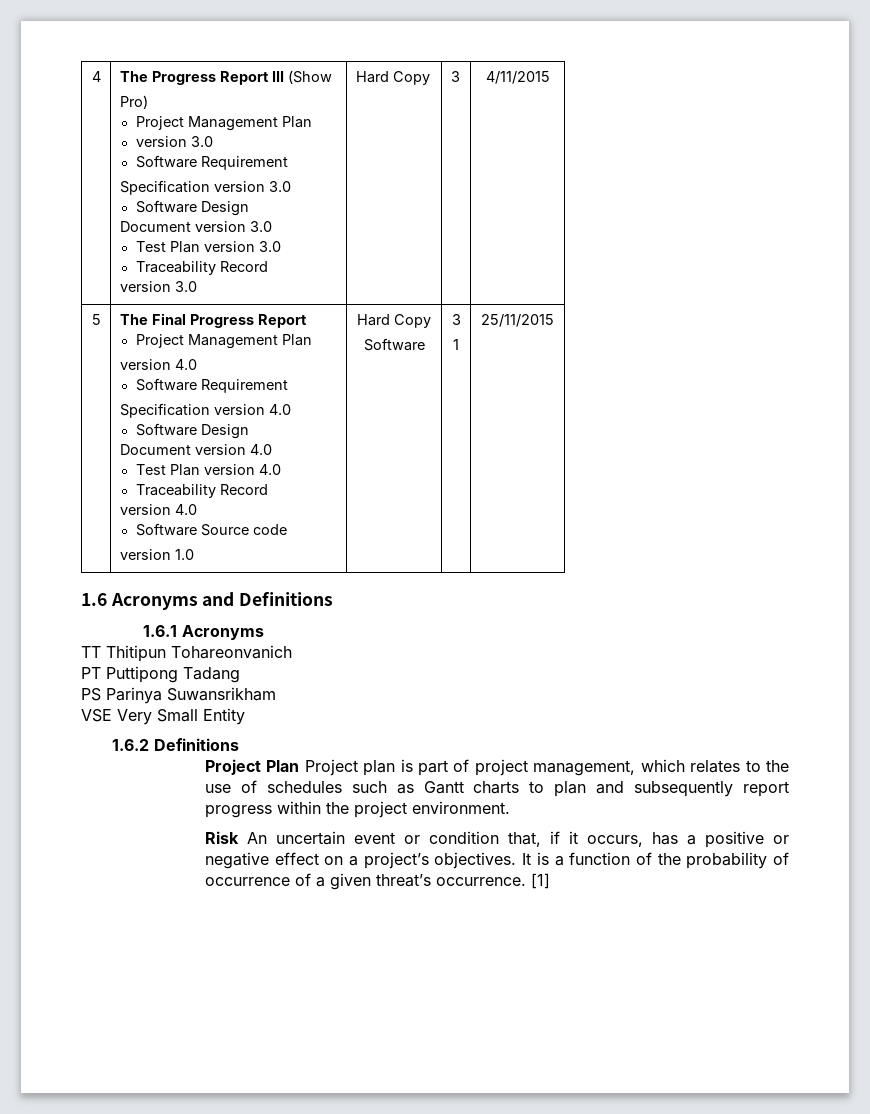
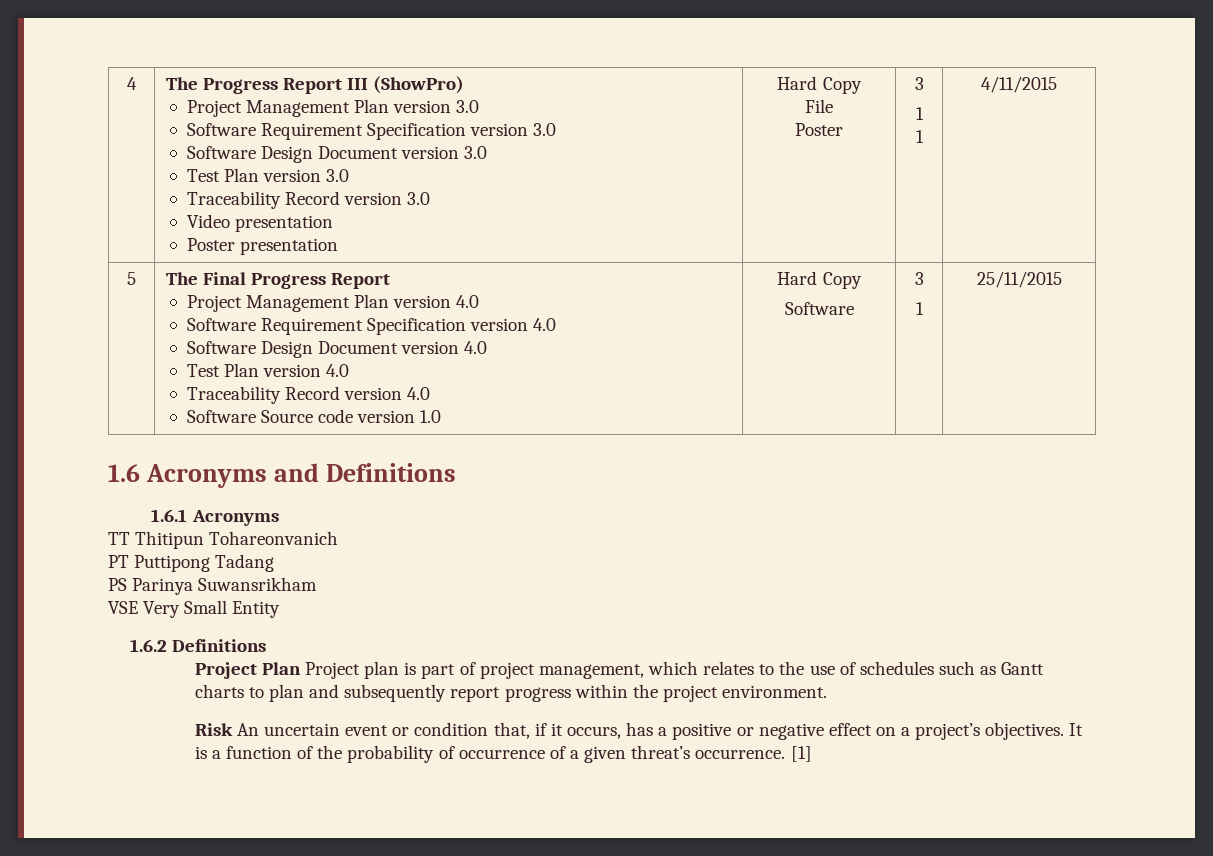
- The Progress Report III (Show
- Pro)
- Project Management Plan
- version 3.0
- Software Requirement
- Specification version 3.0
- Software Design
- Document version 3.0
+ The Progress Report III (ShowPro)
+ Project Management Plan version 3.0
+ Software Requirement Specification version 3.0
+ Software Design Document version 3.0
  Test Plan version 3.0
- Traceability Record
- version 3.0 | Hard Copy | 3
+ Traceability Record version 3.0
+ Video presentation
+ Poster presentation | Hard Copy
+ File
+ Poster | 3
+ 1
+ 1
  5 | The Final Progress Report
- Project Management Plan
- version 4.0
- Software Requirement
- Specification version 4.0
- Software Design
- Document version 4.0
+ Project Management Plan version 4.0
+ Software Requirement Specification version 4.0
+ Software Design Document version 4.0
  Test Plan version 4.0
- Traceability Record
- version 4.0
- Software Source code
- version 1.0 | Hard Copy
+ Traceability Record version 4.0
+ Software Source code version 1.0 | Hard Copy

